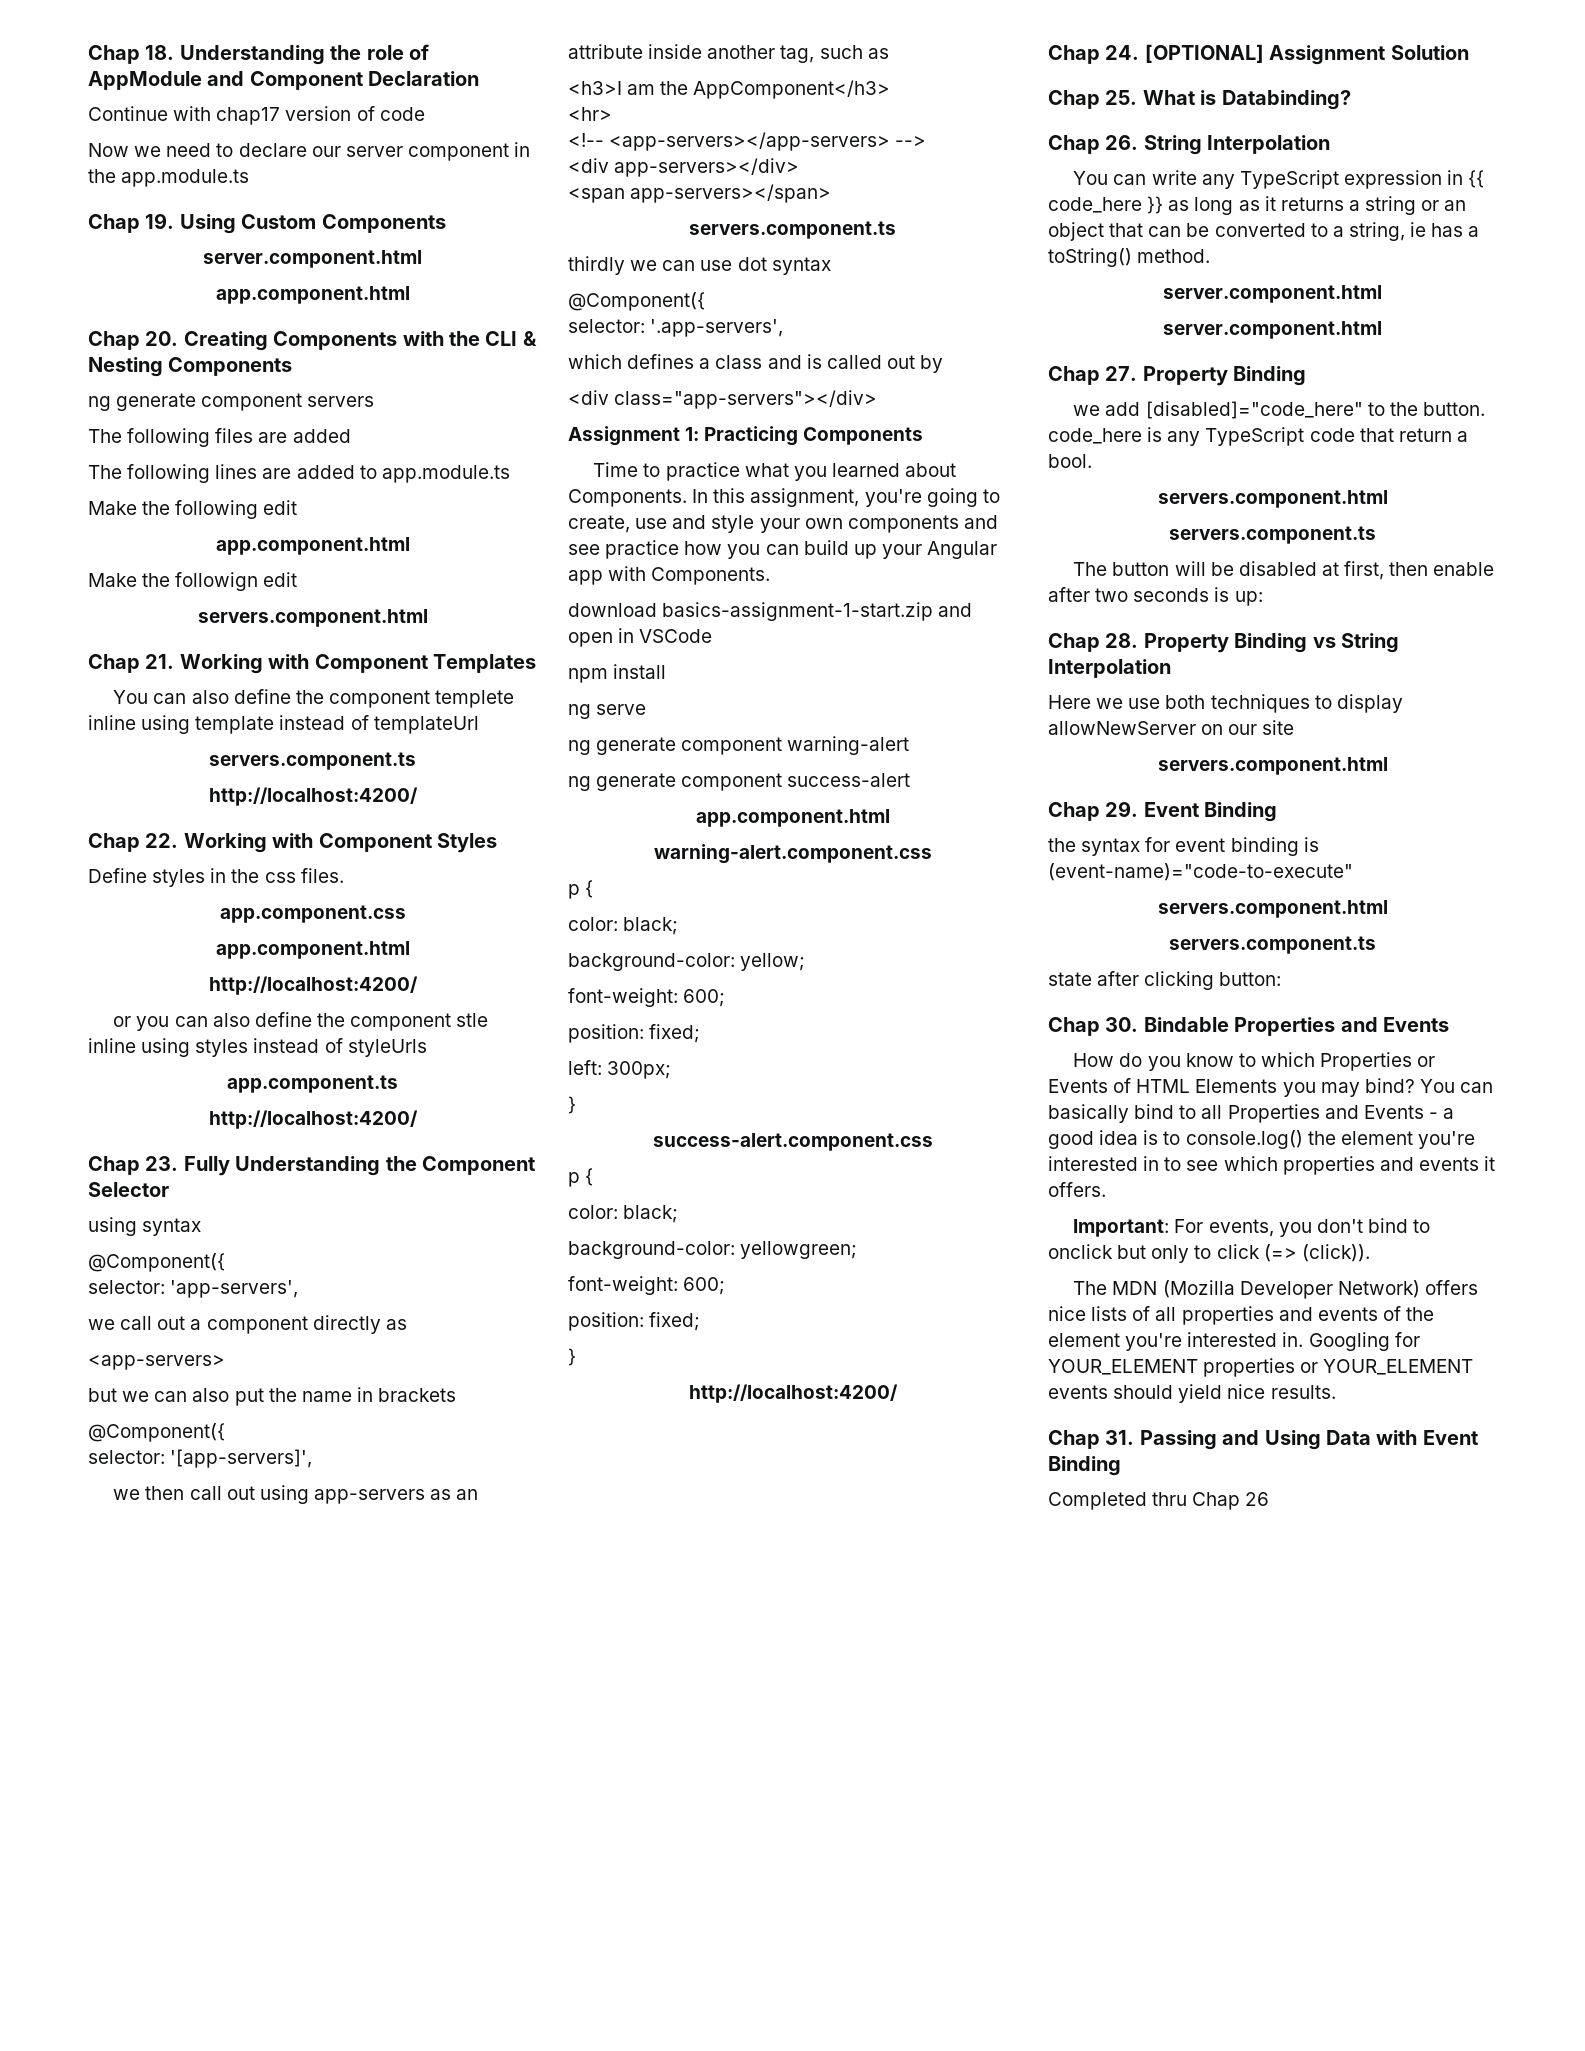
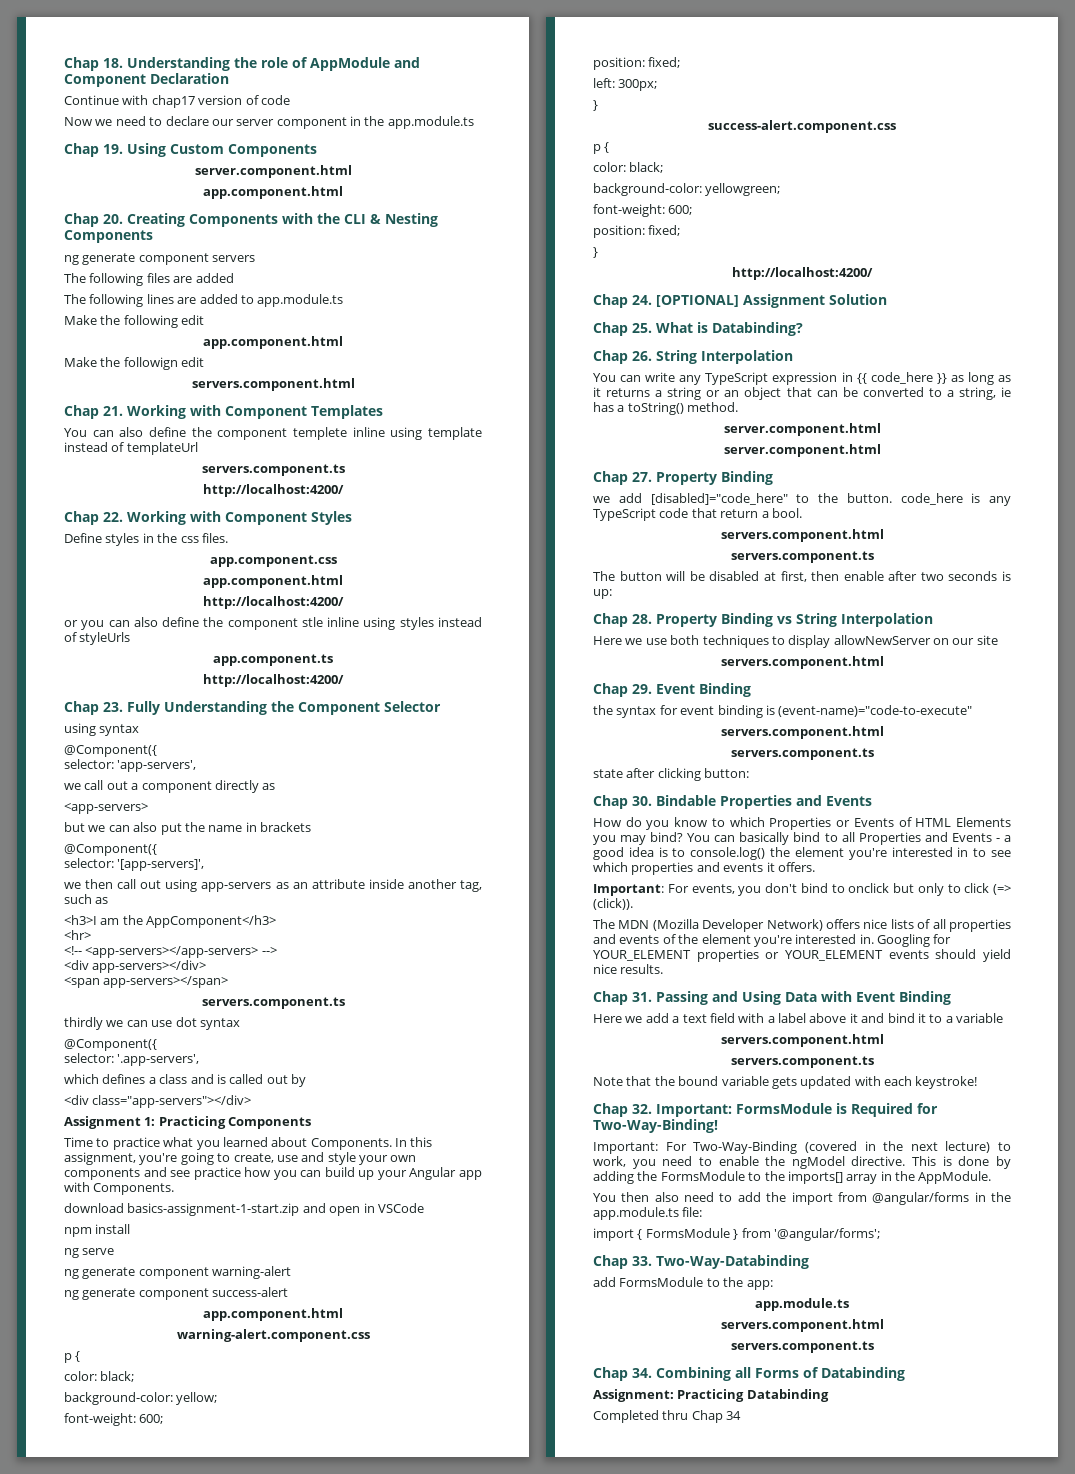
+ Here we add a text field with a label above it and bind it to a variable
+ servers.component.html
+ servers.component.ts
+ Note that the bound variable gets updated with each keystroke!
+ Chap 32. Important: FormsModule is Required for Two-Way-Binding!
+ Important: For Two-Way-Binding (covered in the next lecture) to work, you need to enable the ngModel directive. This is done by adding the FormsModule to the imports[] array in the AppModule.
+ You then also need to add the import from @angular/forms in the app.module.ts file:
+ import { FormsModule } from '@angular/forms';
+ Chap 33. Two-Way-Databinding
+ add FormsModule to the app:
+ app.module.ts
+ servers.component.html
+ servers.component.ts
+ Chap 34. Combining all Forms of Databinding
+ Assignment: Practicing Databinding
- Completed thru Chap 26
+ Completed thru Chap 34

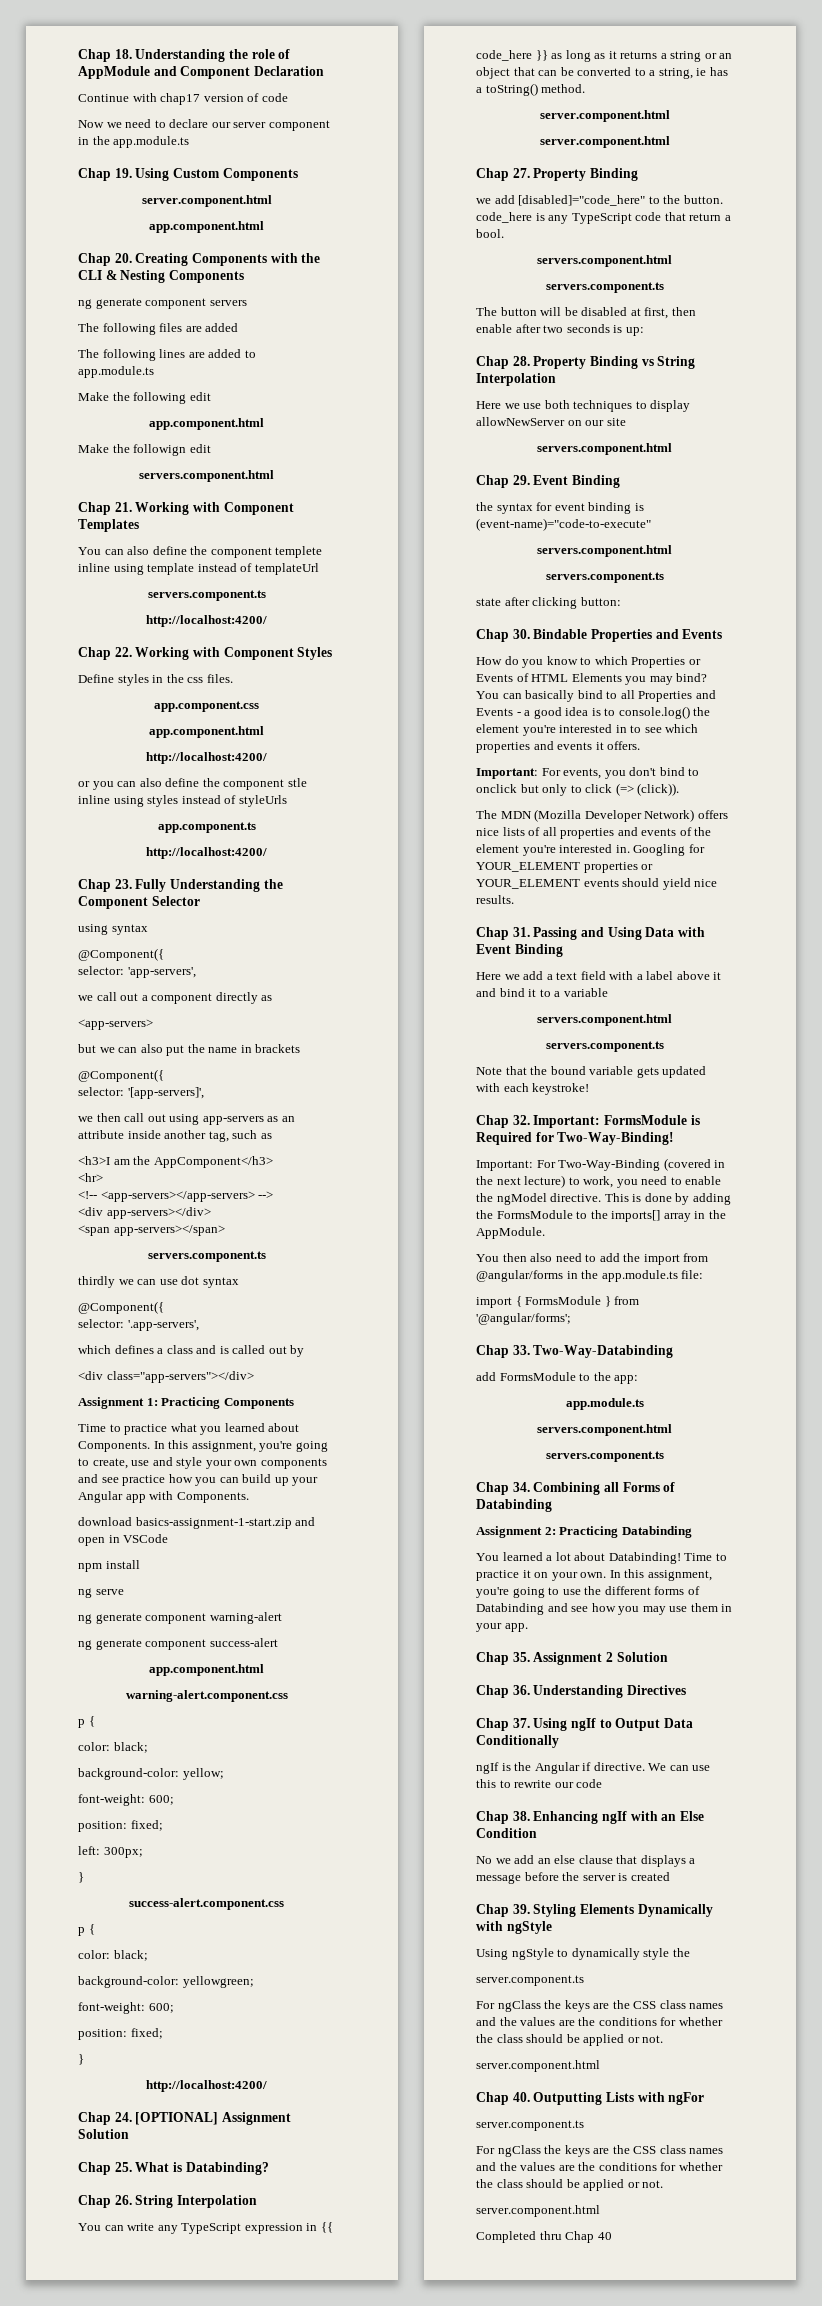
- Assignment: Practicing Databinding
+ Assignment 2: Practicing Databinding
+ You learned a lot about Databinding! Time to practice it on your own. In this assignment, you're going to use the different forms of Databinding and see how you may use them in your app.
+ Chap 35. Assignment 2 Solution
+ Chap 36. Understanding Directives
+ Chap 37. Using ngIf to Output Data Conditionally
+ ngIf is the Angular if directive. We can use this to rewrite our code
+ Chap 38. Enhancing ngIf with an Else Condition
+ No we add an else clause that displays a message before the server is created
+ Chap 39. Styling Elements Dynamically with ngStyle
+ Using ngStyle to dynamically style the
+ server.component.ts
+ For ngClass the keys are the CSS class names and the values are the conditions for whether the class should be applied or not.
+ server.component.html
+ Chap 40. Outputting Lists with ngFor
+ server.component.ts
+ For ngClass the keys are the CSS class names and the values are the conditions for whether the class should be applied or not.
+ server.component.html
- Completed thru Chap 34
+ Completed thru Chap 40

